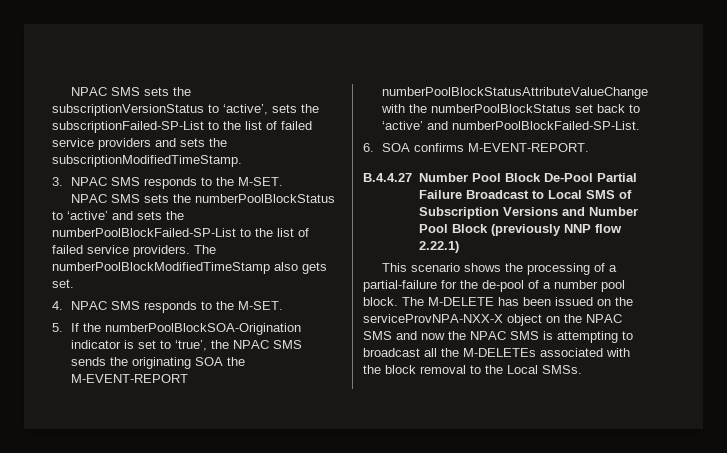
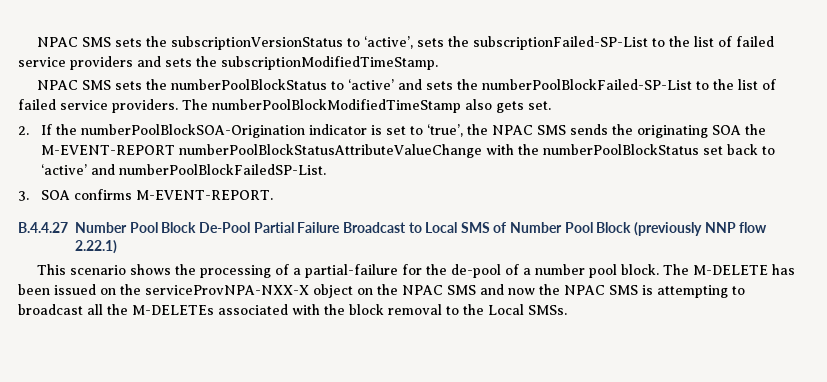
- 3. NPAC SMS responds to the M-SET.
- 4. NPAC SMS responds to the M-SET.
- 5. If the numberPoolBlockSOA-Origination indicator is set to ‘true’, the NPAC SMS sends the originating SOA the M-EVENT-REPORT numberPoolBlockStatusAttributeValueChange with the numberPoolBlockStatus set back to ‘active’ and numberPoolBlockFailed-SP-List.
- 6. SOA confirms M-EVENT-REPORT.
+ 2. If the numberPoolBlockSOA-Origination indicator is set to ‘true’, the NPAC SMS sends the originating SOA the M-EVENT-REPORT numberPoolBlockStatusAttributeValueChange with the numberPoolBlockStatus set back to ‘active’ and numberPoolBlockFailedSP-List.
+ 3. SOA confirms M-EVENT-REPORT.
- B.4.4.27 Number Pool Block De-Pool Partial Failure Broadcast to Local SMS of Subscription Versions and Number Pool Block (previously NNP flow 2.22.1)
+ B.4.4.27 Number Pool Block De-Pool Partial Failure Broadcast to Local SMS of Number Pool Block (previously NNP flow 2.22.1)

